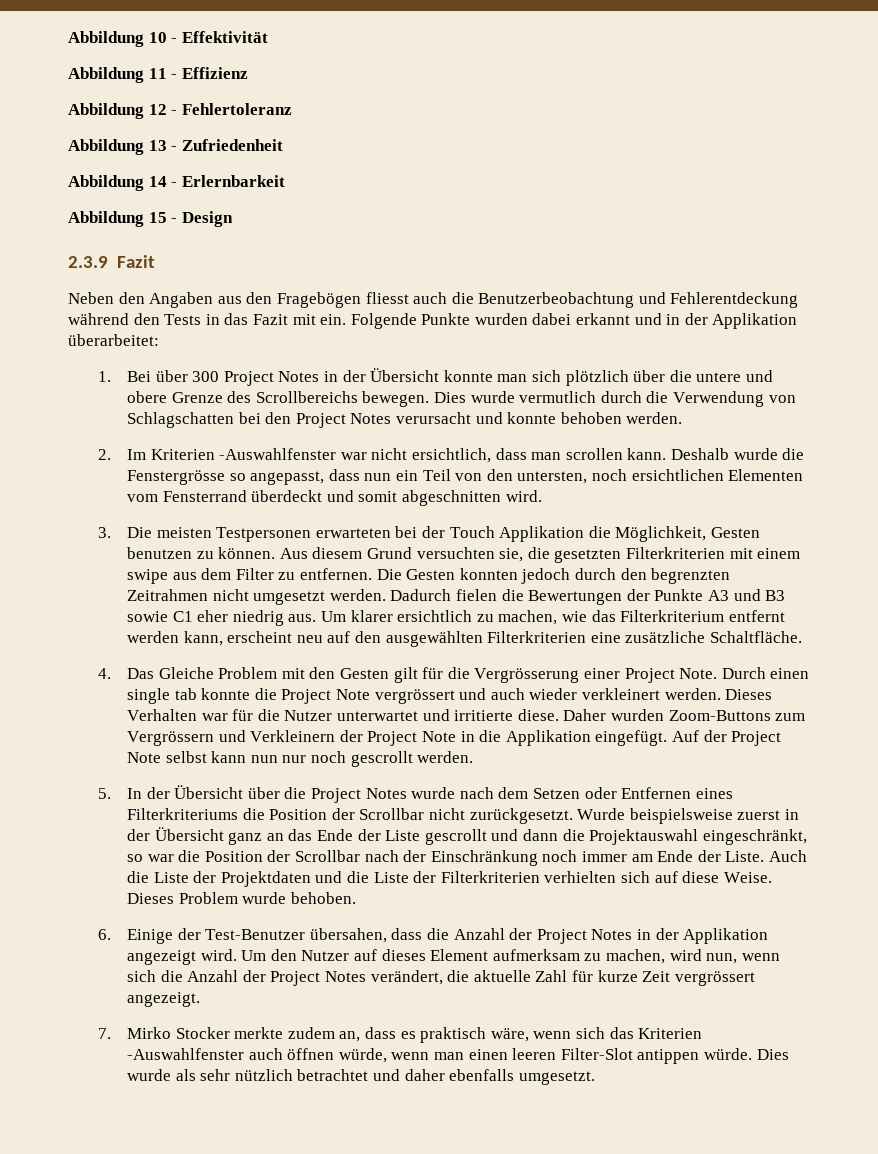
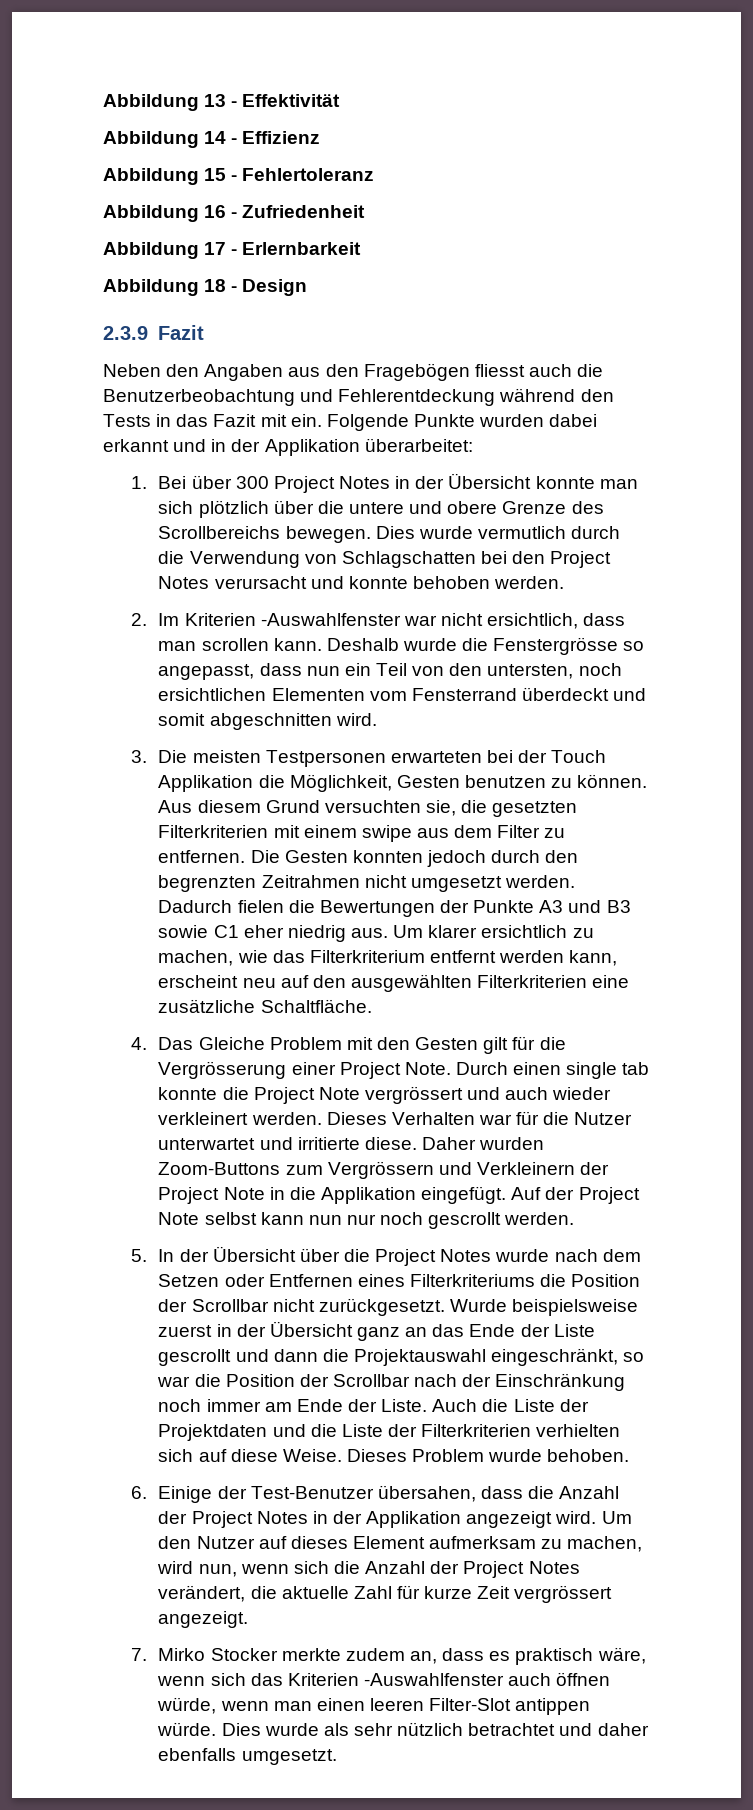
- Abbildung 10 - Effektivität
+ Abbildung 13 - Effektivität
- Abbildung 11 - Effizienz
+ Abbildung 14 - Effizienz
- Abbildung 12 - Fehlertoleranz
+ Abbildung 15 - Fehlertoleranz
- Abbildung 13 - Zufriedenheit
+ Abbildung 16 - Zufriedenheit
- Abbildung 14 - Erlernbarkeit
+ Abbildung 17 - Erlernbarkeit
- Abbildung 15 - Design
+ Abbildung 18 - Design

